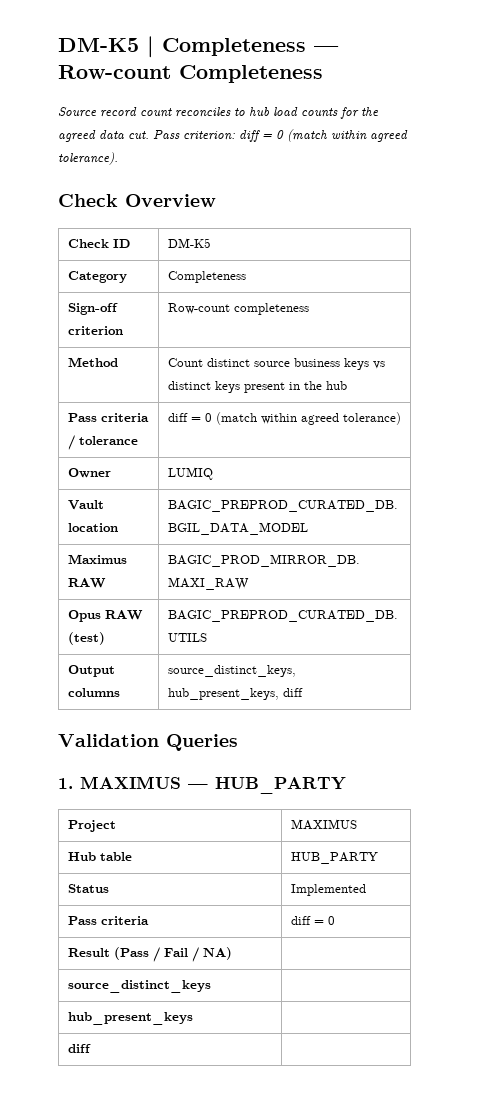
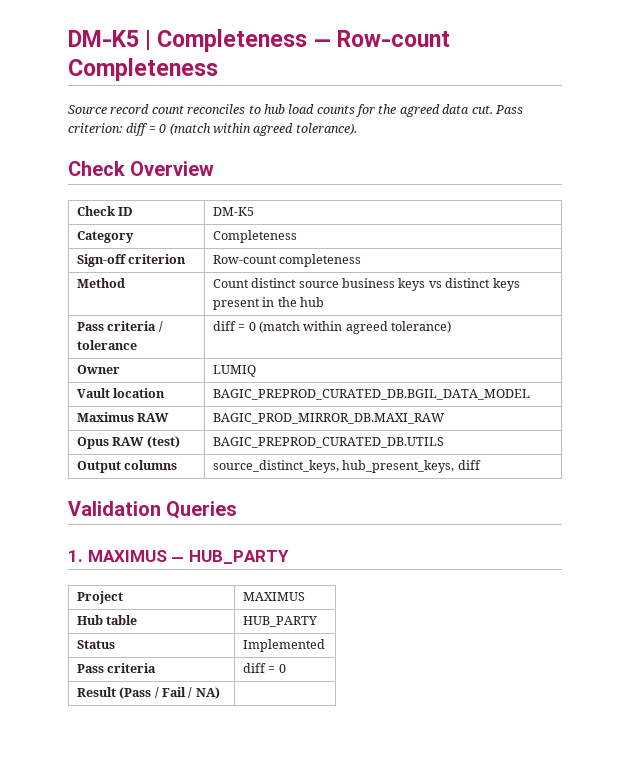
- source_distinct_keys |
- hub_present_keys |
- diff |

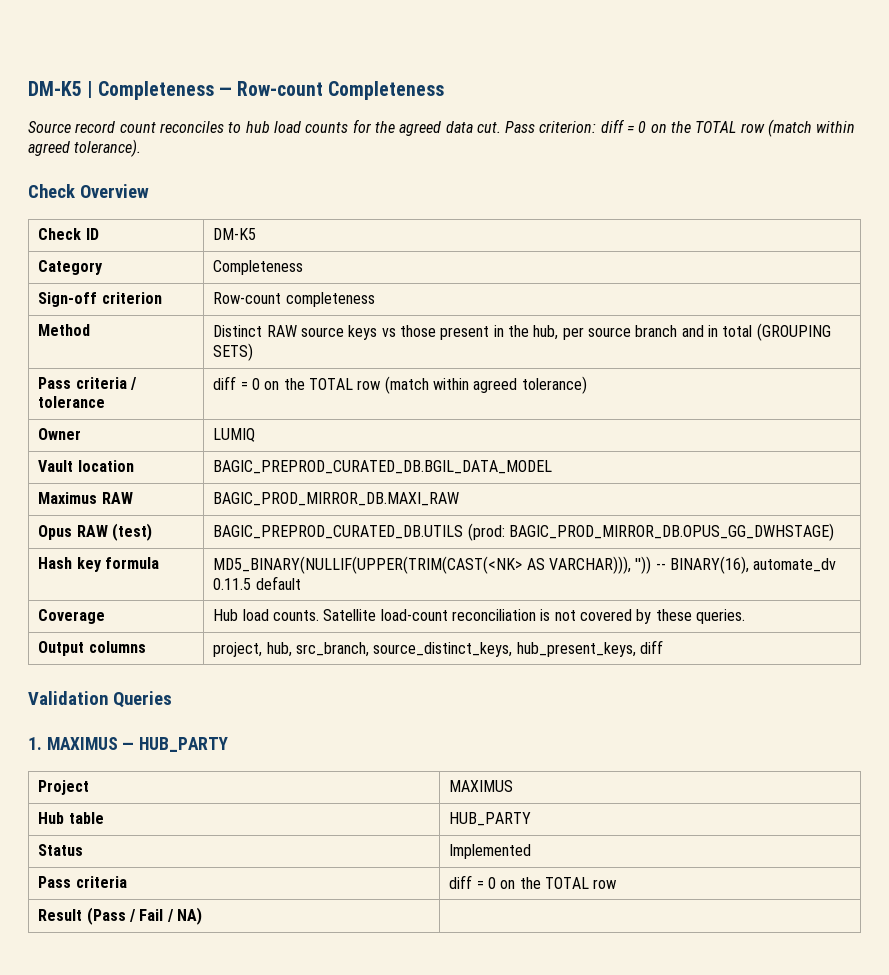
- Pass criterion: diff = 0 (match within agreed tolerance).
+ Pass criterion: diff = 0 on the TOTAL row (match within agreed tolerance).
- Method | Count distinct source business keys vs distinct keys present in the hub
+ Method | Distinct RAW source keys vs those present in the hub, per source branch and in total (GROUPING SETS)
- Pass criteria / tolerance | diff = 0 (match within agreed tolerance)
+ Pass criteria / tolerance | diff = 0 on the TOTAL row (match within agreed tolerance)
- Opus RAW (test) | BAGIC_PREPROD_CURATED_DB.UTILS
+ Opus RAW (test) | BAGIC_PREPROD_CURATED_DB.UTILS (prod: BAGIC_PROD_MIRROR_DB.OPUS_GG_DWHSTAGE)
+ Hash key formula | MD5_BINARY(NULLIF(UPPER(TRIM(CAST(<NK> AS VARCHAR))), '')) -- BINARY(16), automate_dv 0.11.5 default
+ Coverage | Hub load counts. Satellite load-count reconciliation is not covered by these queries.
- Output columns | source_distinct_keys, hub_present_keys, diff
+ Output columns | project, hub, src_branch, source_distinct_keys, hub_present_keys, diff
- Pass criteria | diff = 0
+ Pass criteria | diff = 0 on the TOTAL row

